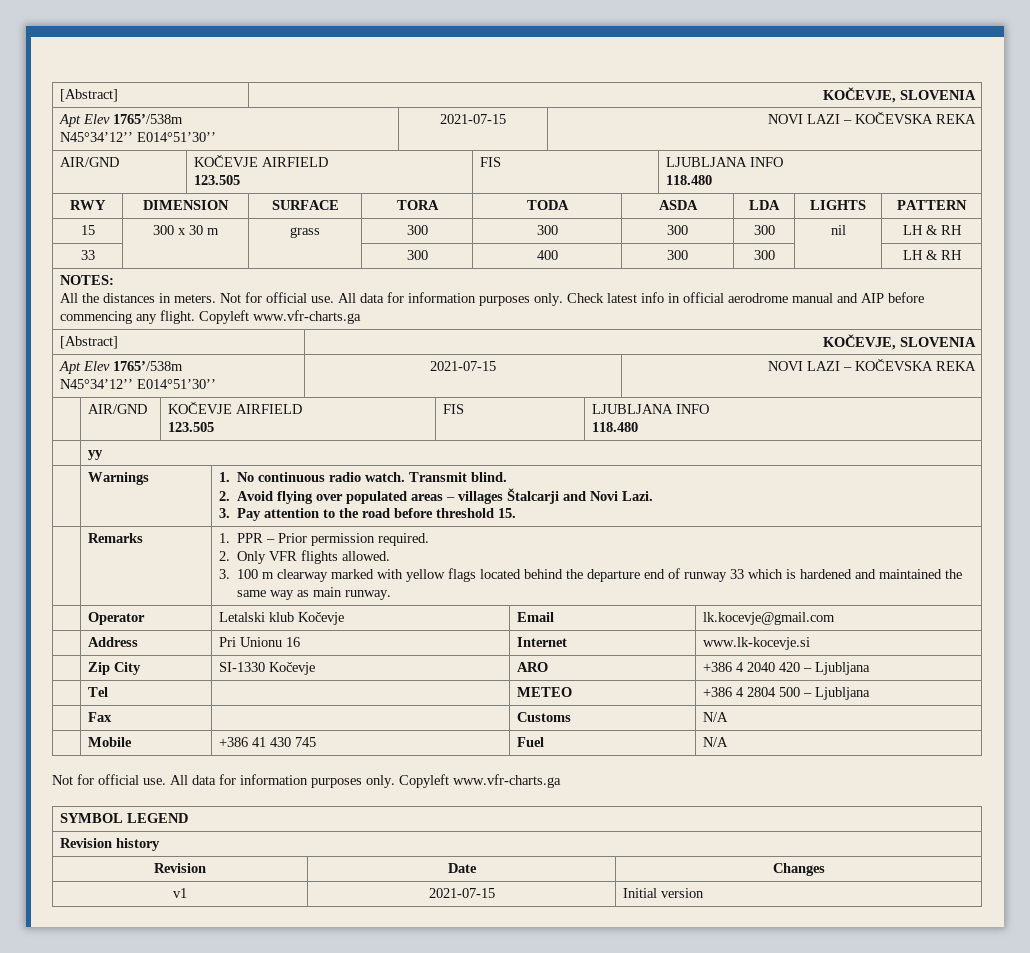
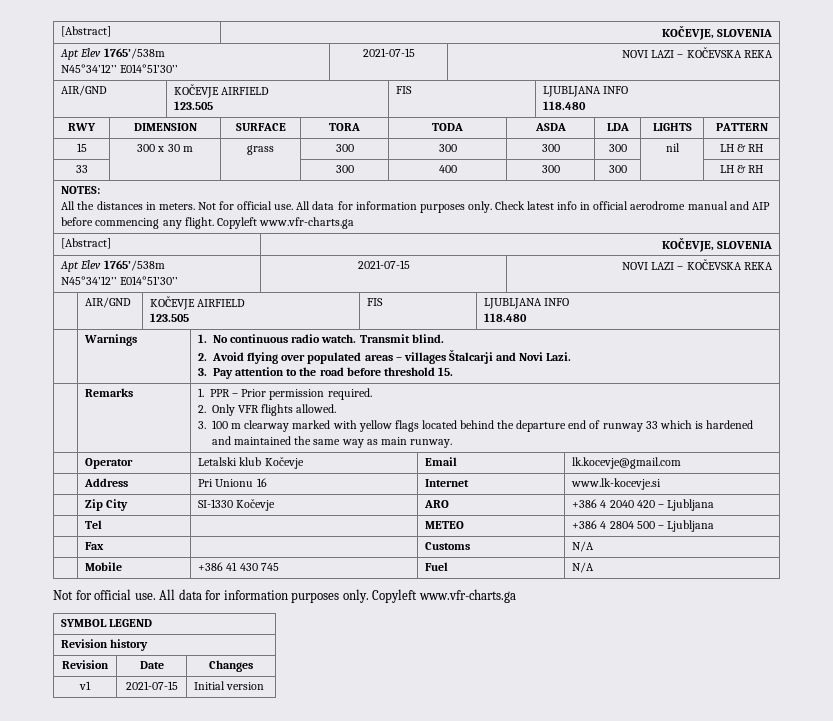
- | yy

